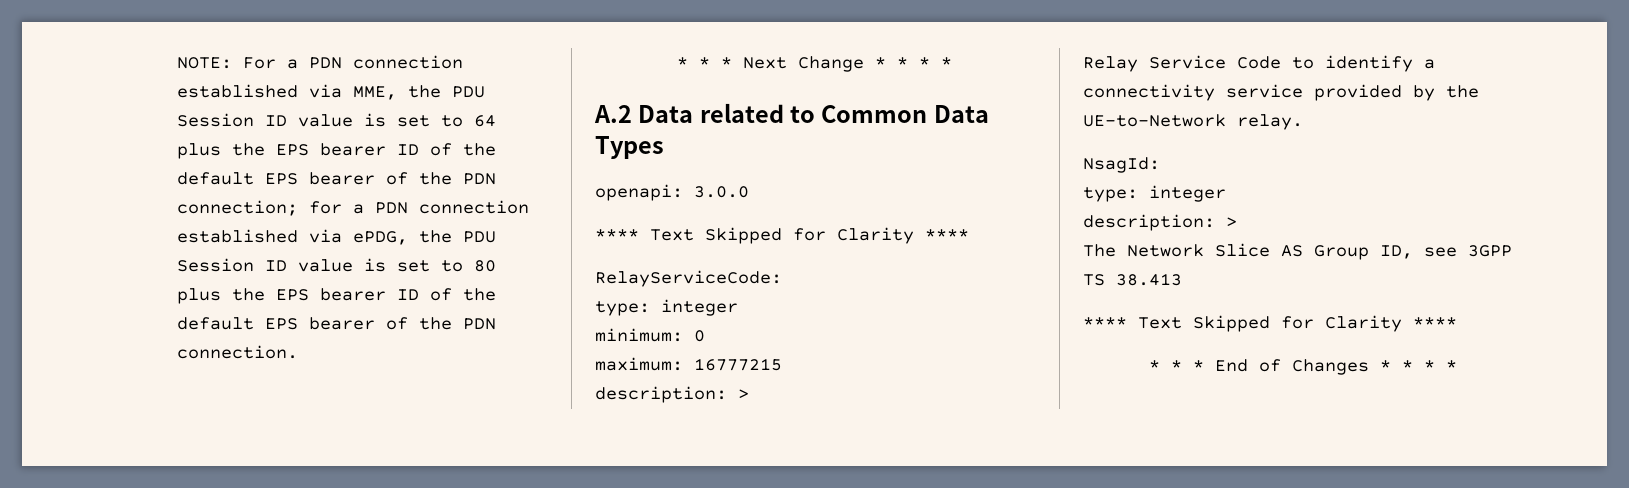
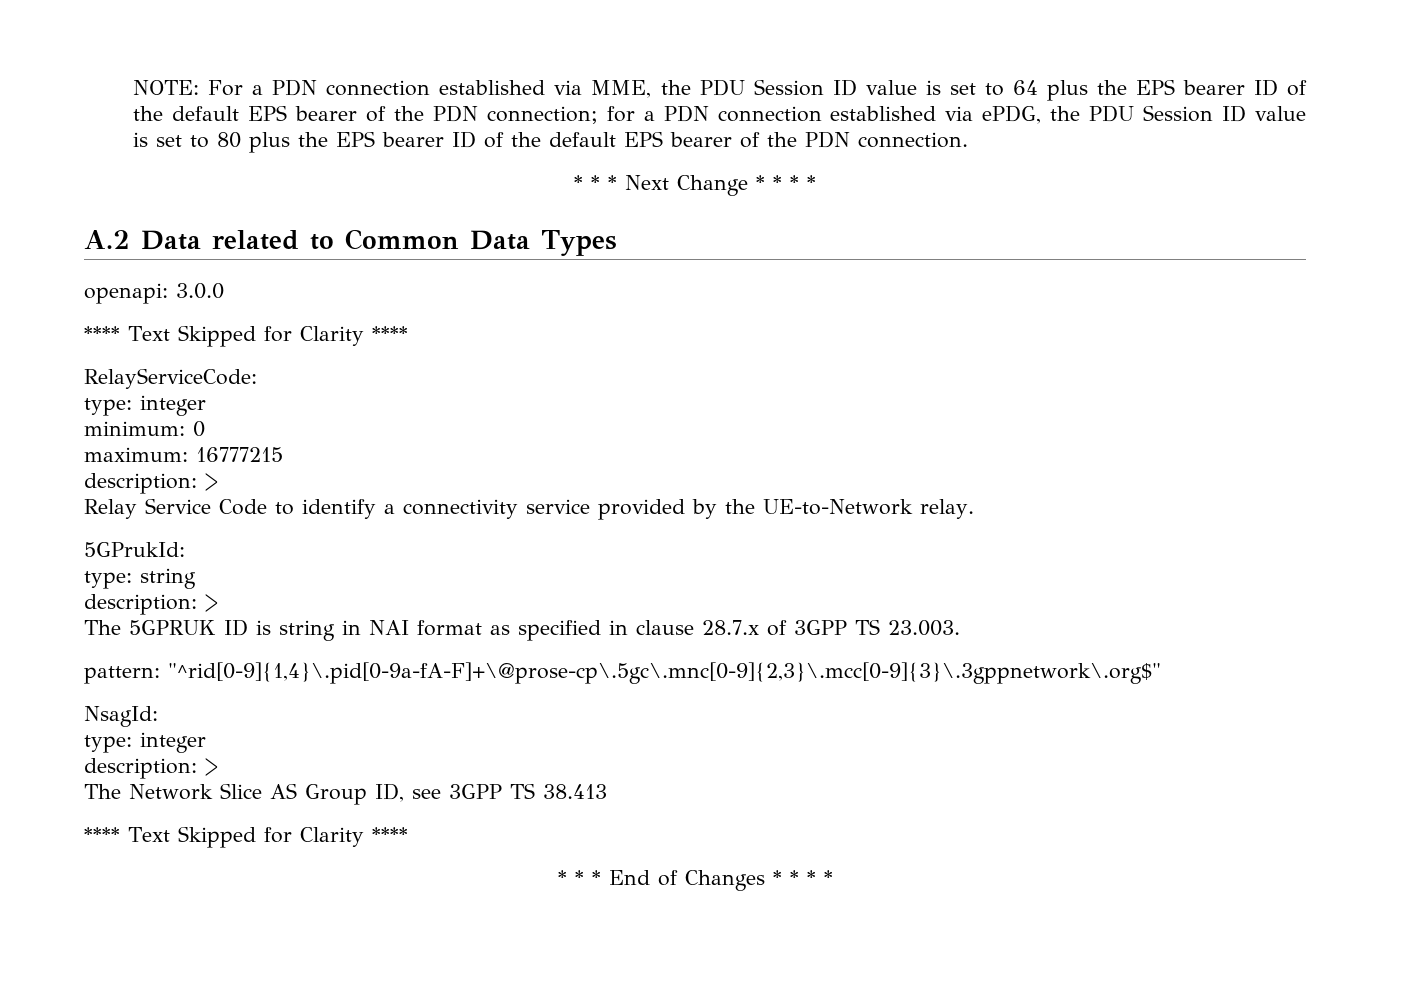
+ 5GPrukId:
+ type: string
+ description: >
+ The 5GPRUK ID is string in NAI format as specified in clause 28.7.x of 3GPP TS 23.003.
+ pattern: "^rid[0-9]{1,4}\.pid[0-9a-fA-F]+\@prose-cp\.5gc\.mnc[0-9]{2,3}\.mcc[0-9]{3}\.3gppnetwork\.org$"

